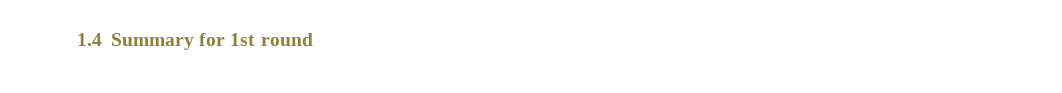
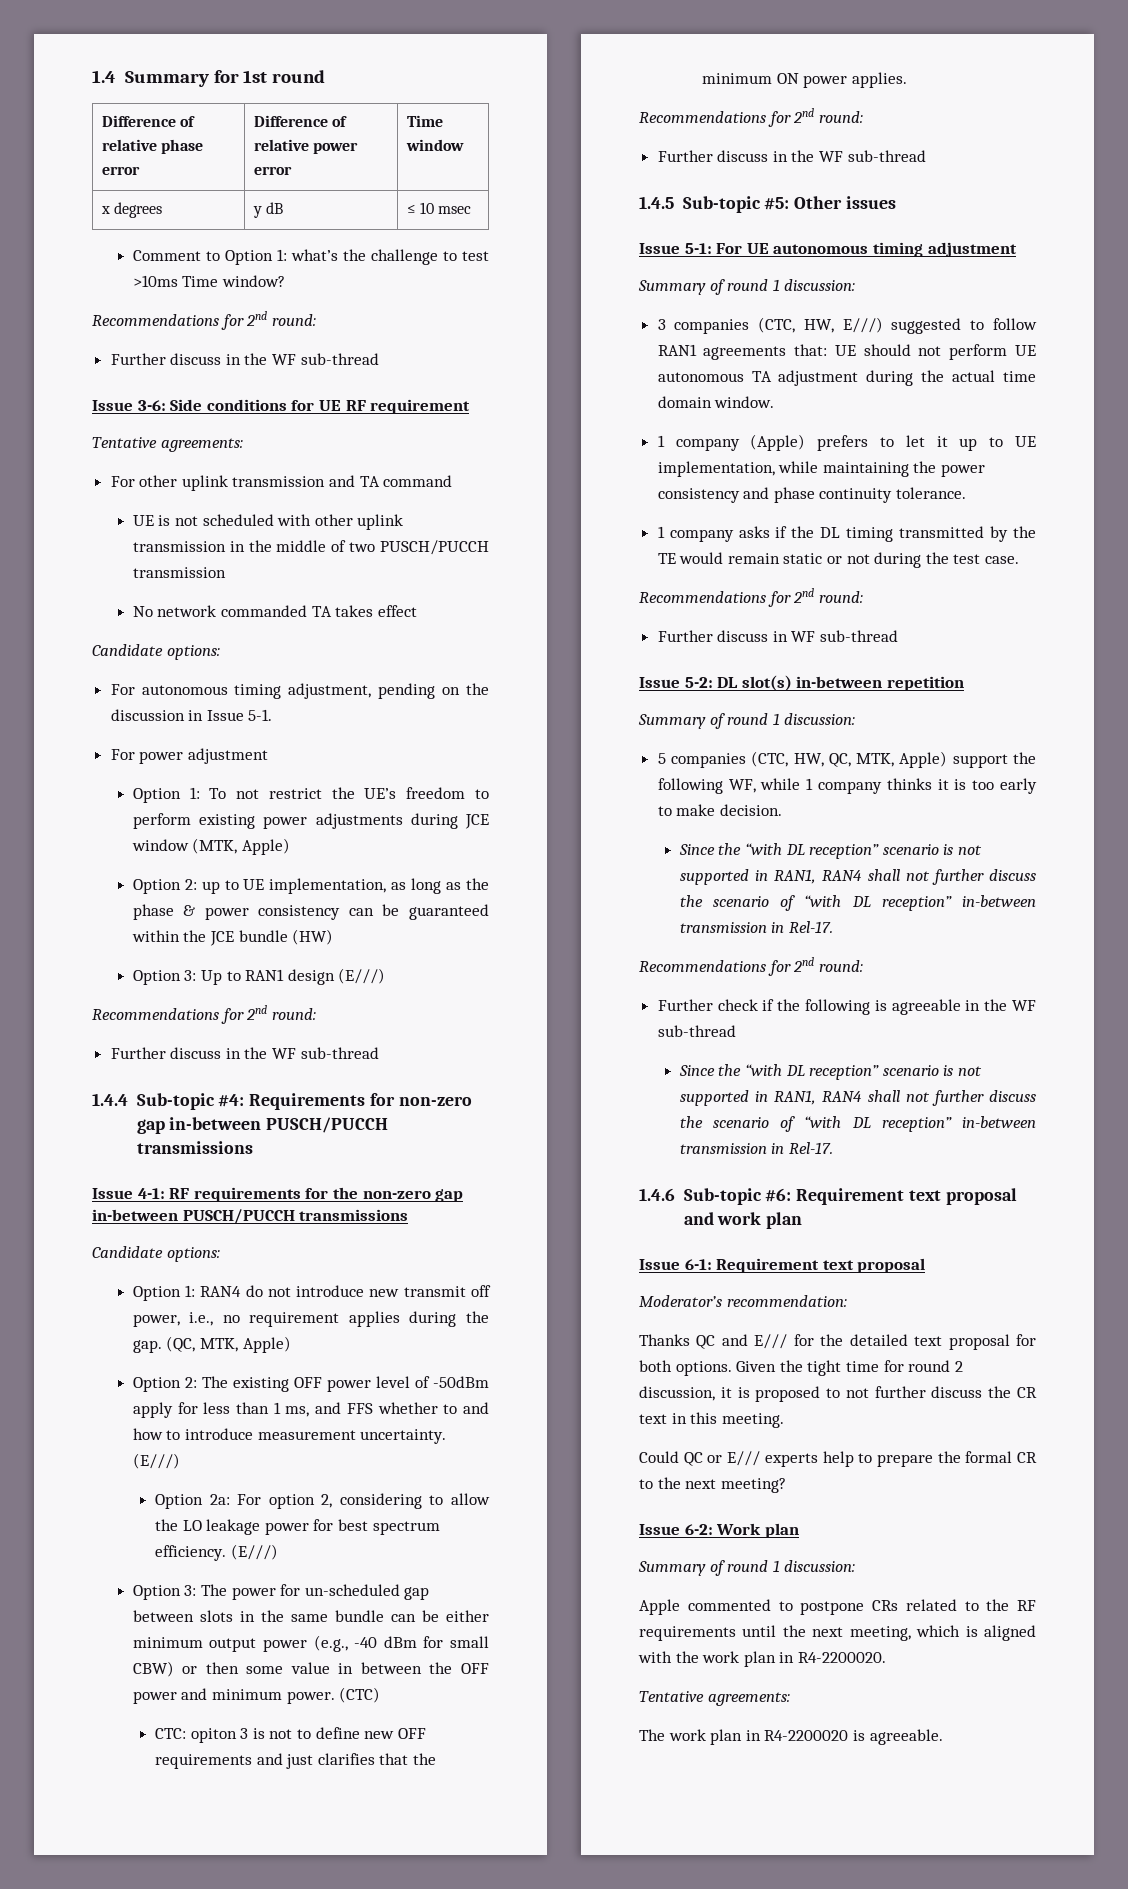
+ Difference of relative phase error | Difference of relative power error | Time window
+ x degrees | y dB | ≤ 10 msec
+ Comment to Option 1: what’s the challenge to test >10ms Time window?
+ Recommendations for 2nd round:
+ Further discuss in the WF sub-thread
+ Issue 3-6: Side conditions for UE RF requirement
+ Tentative agreements:
+ For other uplink transmission and TA command
+ UE is not scheduled with other uplink transmission in the middle of two PUSCH/PUCCH transmission
+ No network commanded TA takes effect
+ Candidate options:
+ For autonomous timing adjustment, pending on the discussion in Issue 5-1.
+ For power adjustment
+ Option 1: To not restrict the UE’s freedom to perform existing power adjustments during JCE window (MTK, Apple)
+ Option 2: up to UE implementation, as long as the phase & power consistency can be guaranteed within the JCE bundle (HW)
+ Option 3: Up to RAN1 design (E///)
+ Recommendations for 2nd round:
+ Further discuss in the WF sub-thread
+ 1.4.4 Sub-topic #4: Requirements for non-zero gap in-between PUSCH/PUCCH transmissions
+ Issue 4-1: RF requirements for the non-zero gap in-between PUSCH/PUCCH transmissions
+ Candidate options:
+ Option 1: RAN4 do not introduce new transmit off power, i.e., no requirement applies during the gap. (QC, MTK, Apple)
+ Option 2: The existing OFF power level of -50dBm apply for less than 1 ms, and FFS whether to and how to introduce measurement uncertainty. (E///)
+ Option 2a: For option 2, considering to allow the LO leakage power for best spectrum efficiency. (E///)
+ Option 3: The power for un-scheduled gap between slots in the same bundle can be either minimum output power (e.g., -40 dBm for small CBW) or then some value in between the OFF power and minimum power. (CTC)
+ CTC: opiton 3 is not to define new OFF requirements and just clarifies that the minimum ON power applies.
+ Recommendations for 2nd round:
+ Further discuss in the WF sub-thread
+ 1.4.5 Sub-topic #5: Other issues
+ Issue 5-1: For UE autonomous timing adjustment
+ Summary of round 1 discussion:
+ 3 companies (CTC, HW, E///) suggested to follow RAN1 agreements that: UE should not perform UE autonomous TA adjustment during the actual time domain window.
+ 1 company (Apple) prefers to let it up to UE implementation, while maintaining the power consistency and phase continuity tolerance.
+ 1 company asks if the DL timing transmitted by the TE would remain static or not during the test case.
+ Recommendations for 2nd round:
+ Further discuss in WF sub-thread
+ Issue 5-2: DL slot(s) in-between repetition
+ Summary of round 1 discussion:
+ 5 companies (CTC, HW, QC, MTK, Apple) support the following WF, while 1 company thinks it is too early to make decision.
+ Since the “with DL reception” scenario is not supported in RAN1, RAN4 shall not further discuss the scenario of “with DL reception” in-between transmission in Rel-17.
+ Recommendations for 2nd round:
+ Further check if the following is agreeable in the WF sub-thread
+ Since the “with DL reception” scenario is not supported in RAN1, RAN4 shall not further discuss the scenario of “with DL reception” in-between transmission in Rel-17.
+ 1.4.6 Sub-topic #6: Requirement text proposal and work plan
+ Issue 6-1: Requirement text proposal
+ Moderator’s recommendation:
+ Thanks QC and E/// for the detailed text proposal for both options. Given the tight time for round 2 discussion, it is proposed to not further discuss the CR text in this meeting.
+ Could QC or E/// experts help to prepare the formal CR to the next meeting?
+ Issue 6-2: Work plan
+ Summary of round 1 discussion:
+ Apple commented to postpone CRs related to the RF requirements until the next meeting, which is aligned with the work plan in R4-2200020.
+ Tentative agreements:
+ The work plan in R4-2200020 is agreeable.

